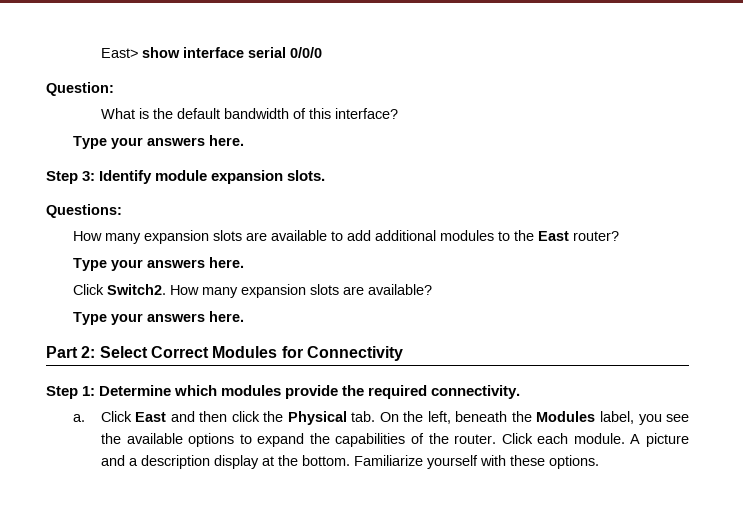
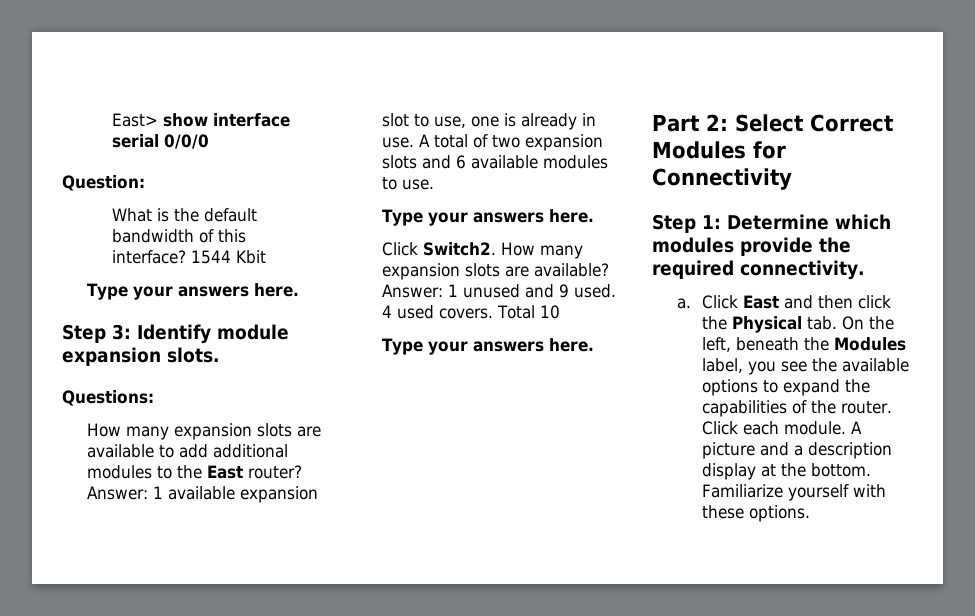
+ 1544 Kbit
+ Answer: 1 available expansion slot to use, one is already in use. A total of two expansion slots and 6 available modules to use.
+ Answer: 1 unused and 9 used. 4 used covers. Total 10

